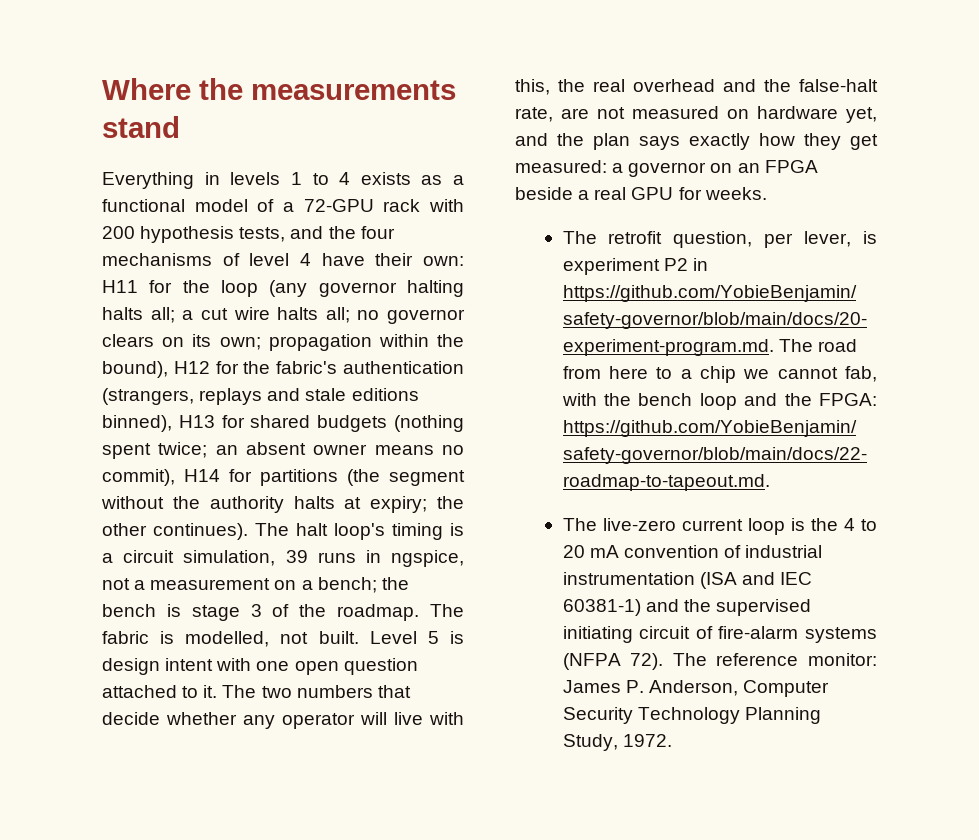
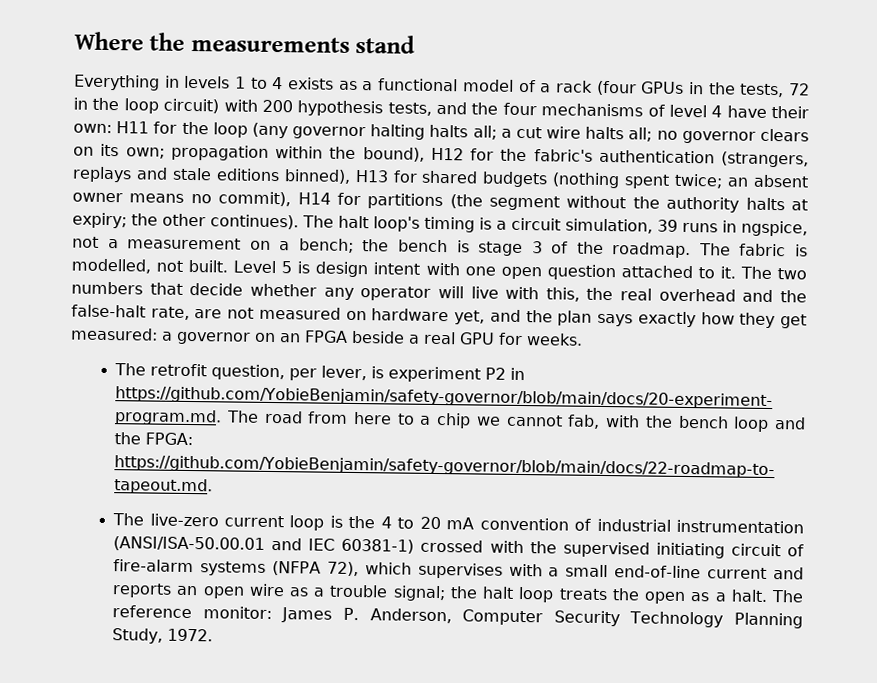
- Everything in levels 1 to 4 exists as a functional model of a 72-GPU rack with 200 hypothesis tests, and the four mechanisms of level 4 have their own:
+ Everything in levels 1 to 4 exists as a functional model of a rack (four GPUs in the tests, 72 in the loop circuit) with 200 hypothesis tests, and the four mechanisms of level 4 have their own:
- The live-zero current loop is the 4 to 20 mA convention of industrial instrumentation (ISA and IEC 60381-1) and the supervised initiating circuit of fire-alarm systems (NFPA 72).
+ The live-zero current loop is the 4 to 20 mA convention of industrial instrumentation (ANSI/ISA-50.00.01 and IEC 60381-1) crossed with the supervised initiating circuit of fire-alarm systems (NFPA 72), which supervises with a small end-of-line current and reports an open wire as a trouble signal; the halt loop treats the open as a halt.

